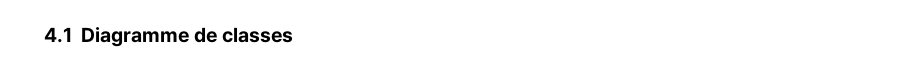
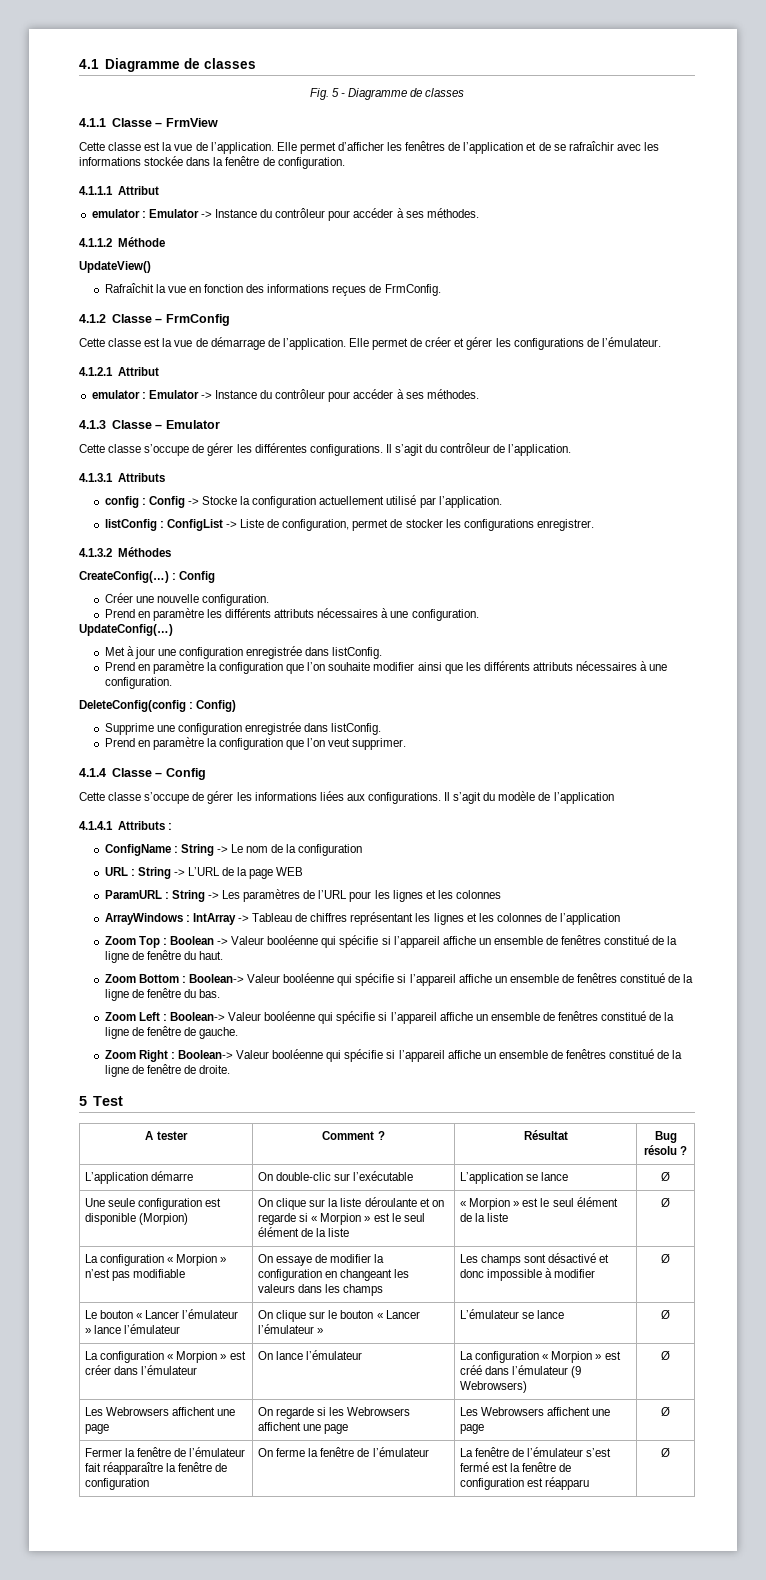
+ Fig. 5 - Diagramme de classes
+ 4.1.1 Classe – FrmView
+ Cette classe est la vue de l’application. Elle permet d’afficher les fenêtres de l’application et de se rafraîchir avec les informations stockée dans la fenêtre de configuration.
+ 4.1.1.1 Attribut
+ emulator : Emulator -> Instance du contrôleur pour accéder à ses méthodes.
+ 4.1.1.2 Méthode
+ UpdateView()
+ Rafraîchit la vue en fonction des informations reçues de FrmConfig.
+ 4.1.2 Classe – FrmConfig
+ Cette classe est la vue de démarrage de l’application. Elle permet de créer et gérer les configurations de l’émulateur.
+ 4.1.2.1 Attribut
+ emulator : Emulator -> Instance du contrôleur pour accéder à ses méthodes.
+ 4.1.3 Classe – Emulator
+ Cette classe s’occupe de gérer les différentes configurations. Il s’agit du contrôleur de l’application.
+ 4.1.3.1 Attributs
+ config : Config -> Stocke la configuration actuellement utilisé par l’application.
+ listConfig : ConfigList -> Liste de configuration, permet de stocker les configurations enregistrer.
+ 4.1.3.2 Méthodes
+ CreateConfig(…) : Config
+ Créer une nouvelle configuration.
+ Prend en paramètre les différents attributs nécessaires à une configuration.
+ UpdateConfig(…)
+ Met à jour une configuration enregistrée dans listConfig.
+ Prend en paramètre la configuration que l’on souhaite modifier ainsi que les différents attributs nécessaires à une configuration.
+ DeleteConfig(config : Config)
+ Supprime une configuration enregistrée dans listConfig.
+ Prend en paramètre la configuration que l’on veut supprimer.
+ 4.1.4 Classe – Config
+ Cette classe s’occupe de gérer les informations liées aux configurations. Il s’agit du modèle de l’application
+ 4.1.4.1 Attributs :
+ ConfigName : String -> Le nom de la configuration
+ URL : String -> L’URL de la page WEB
+ ParamURL : String -> Les paramètres de l’URL pour les lignes et les colonnes
+ ArrayWindows : IntArray -> Tableau de chiffres représentant les lignes et les colonnes de l’application
+ Zoom Top : Boolean -> Valeur booléenne qui spécifie si l’appareil affiche un ensemble de fenêtres constitué de la ligne de fenêtre du haut.
+ Zoom Bottom : Boolean-> Valeur booléenne qui spécifie si l’appareil affiche un ensemble de fenêtres constitué de la ligne de fenêtre du bas.
+ Zoom Left : Boolean-> Valeur booléenne qui spécifie si l’appareil affiche un ensemble de fenêtres constitué de la ligne de fenêtre de gauche.
+ Zoom Right : Boolean-> Valeur booléenne qui spécifie si l’appareil affiche un ensemble de fenêtres constitué de la ligne de fenêtre de droite.
+ 5 Test
+ A tester | Comment ? | Résultat | Bug résolu ?
+ L’application démarre | On double-clic sur l’exécutable | L’application se lance | Ø
+ Une seule configuration est disponible (Morpion) | On clique sur la liste déroulante et on regarde si « Morpion » est le seul élément de la liste | « Morpion » est le seul élément de la liste | Ø
+ La configuration « Morpion » n’est pas modifiable | On essaye de modifier la configuration en changeant les valeurs dans les champs | Les champs sont désactivé et donc impossible à modifier | Ø
+ Le bouton « Lancer l’émulateur » lance l’émulateur | On clique sur le bouton « Lancer l’émulateur » | L’émulateur se lance | Ø
+ La configuration « Morpion » est créer dans l’émulateur | On lance l’émulateur | La configuration « Morpion » est créé dans l’émulateur (9 Webrowsers) | Ø
+ Les Webrowsers affichent une page | On regarde si les Webrowsers affichent une page | Les Webrowsers affichent une page | Ø
+ Fermer la fenêtre de l’émulateur fait réapparaître la fenêtre de configuration | On ferme la fenêtre de l’émulateur | La fenêtre de l’émulateur s’est fermé est la fenêtre de configuration est réapparu | Ø

